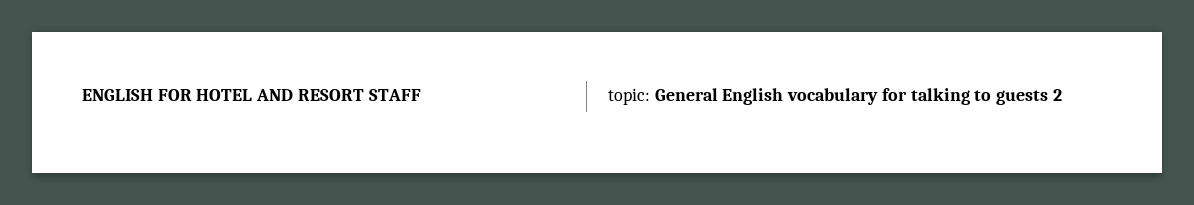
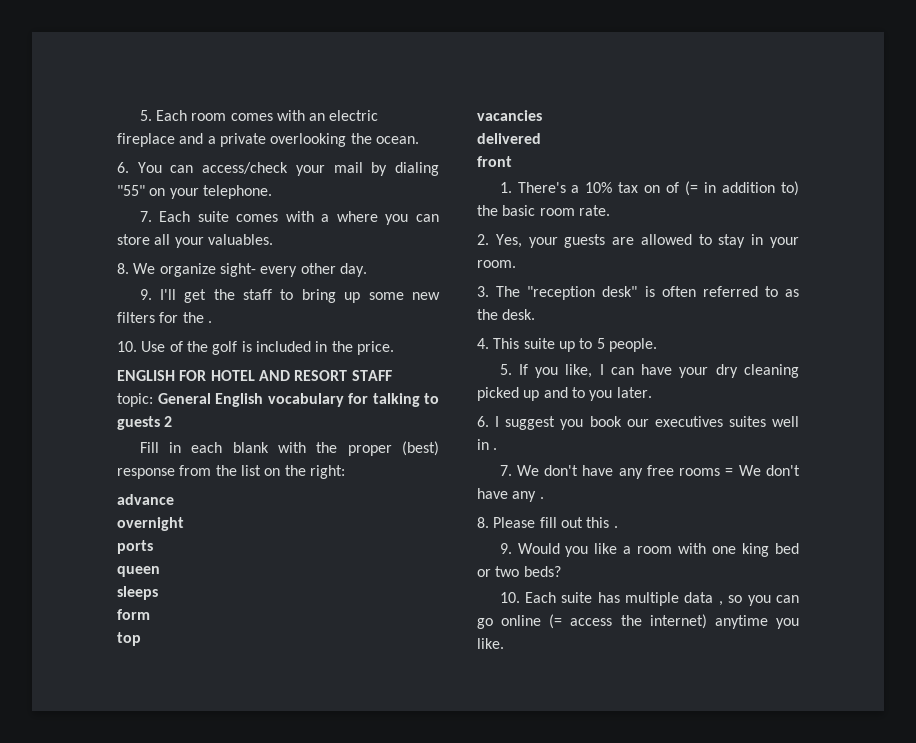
+ 5. Each room comes with an electric fireplace and a private overlooking the ocean.
+ 6. You can access/check your mail by dialing "55" on your telephone.
+ 7. Each suite comes with a where you can store all your valuables.
+ 8. We organize sight- every other day.
+ 9. I'll get the staff to bring up some new filters for the .
+ 10. Use of the golf is included in the price.
+ Fill in each blank with the proper (best) response from the list on the right:
+ advance
+ overnight
+ ports
+ queen
+ sleeps
+ form
+ top
+ vacancies
+ delivered
+ front
+ 1. There's a 10% tax on of (= in addition to) the basic room rate.
+ 2. Yes, your guests are allowed to stay in your room.
+ 3. The "reception desk" is often referred to as the desk.
+ 4. This suite up to 5 people.
+ 5. If you like, I can have your dry cleaning picked up and to you later.
+ 6. I suggest you book our executives suites well in .
+ 7. We don't have any free rooms = We don't have any .
+ 8. Please fill out this .
+ 9. Would you like a room with one king bed or two beds?
+ 10. Each suite has multiple data , so you can go online (= access the internet) anytime you like.

